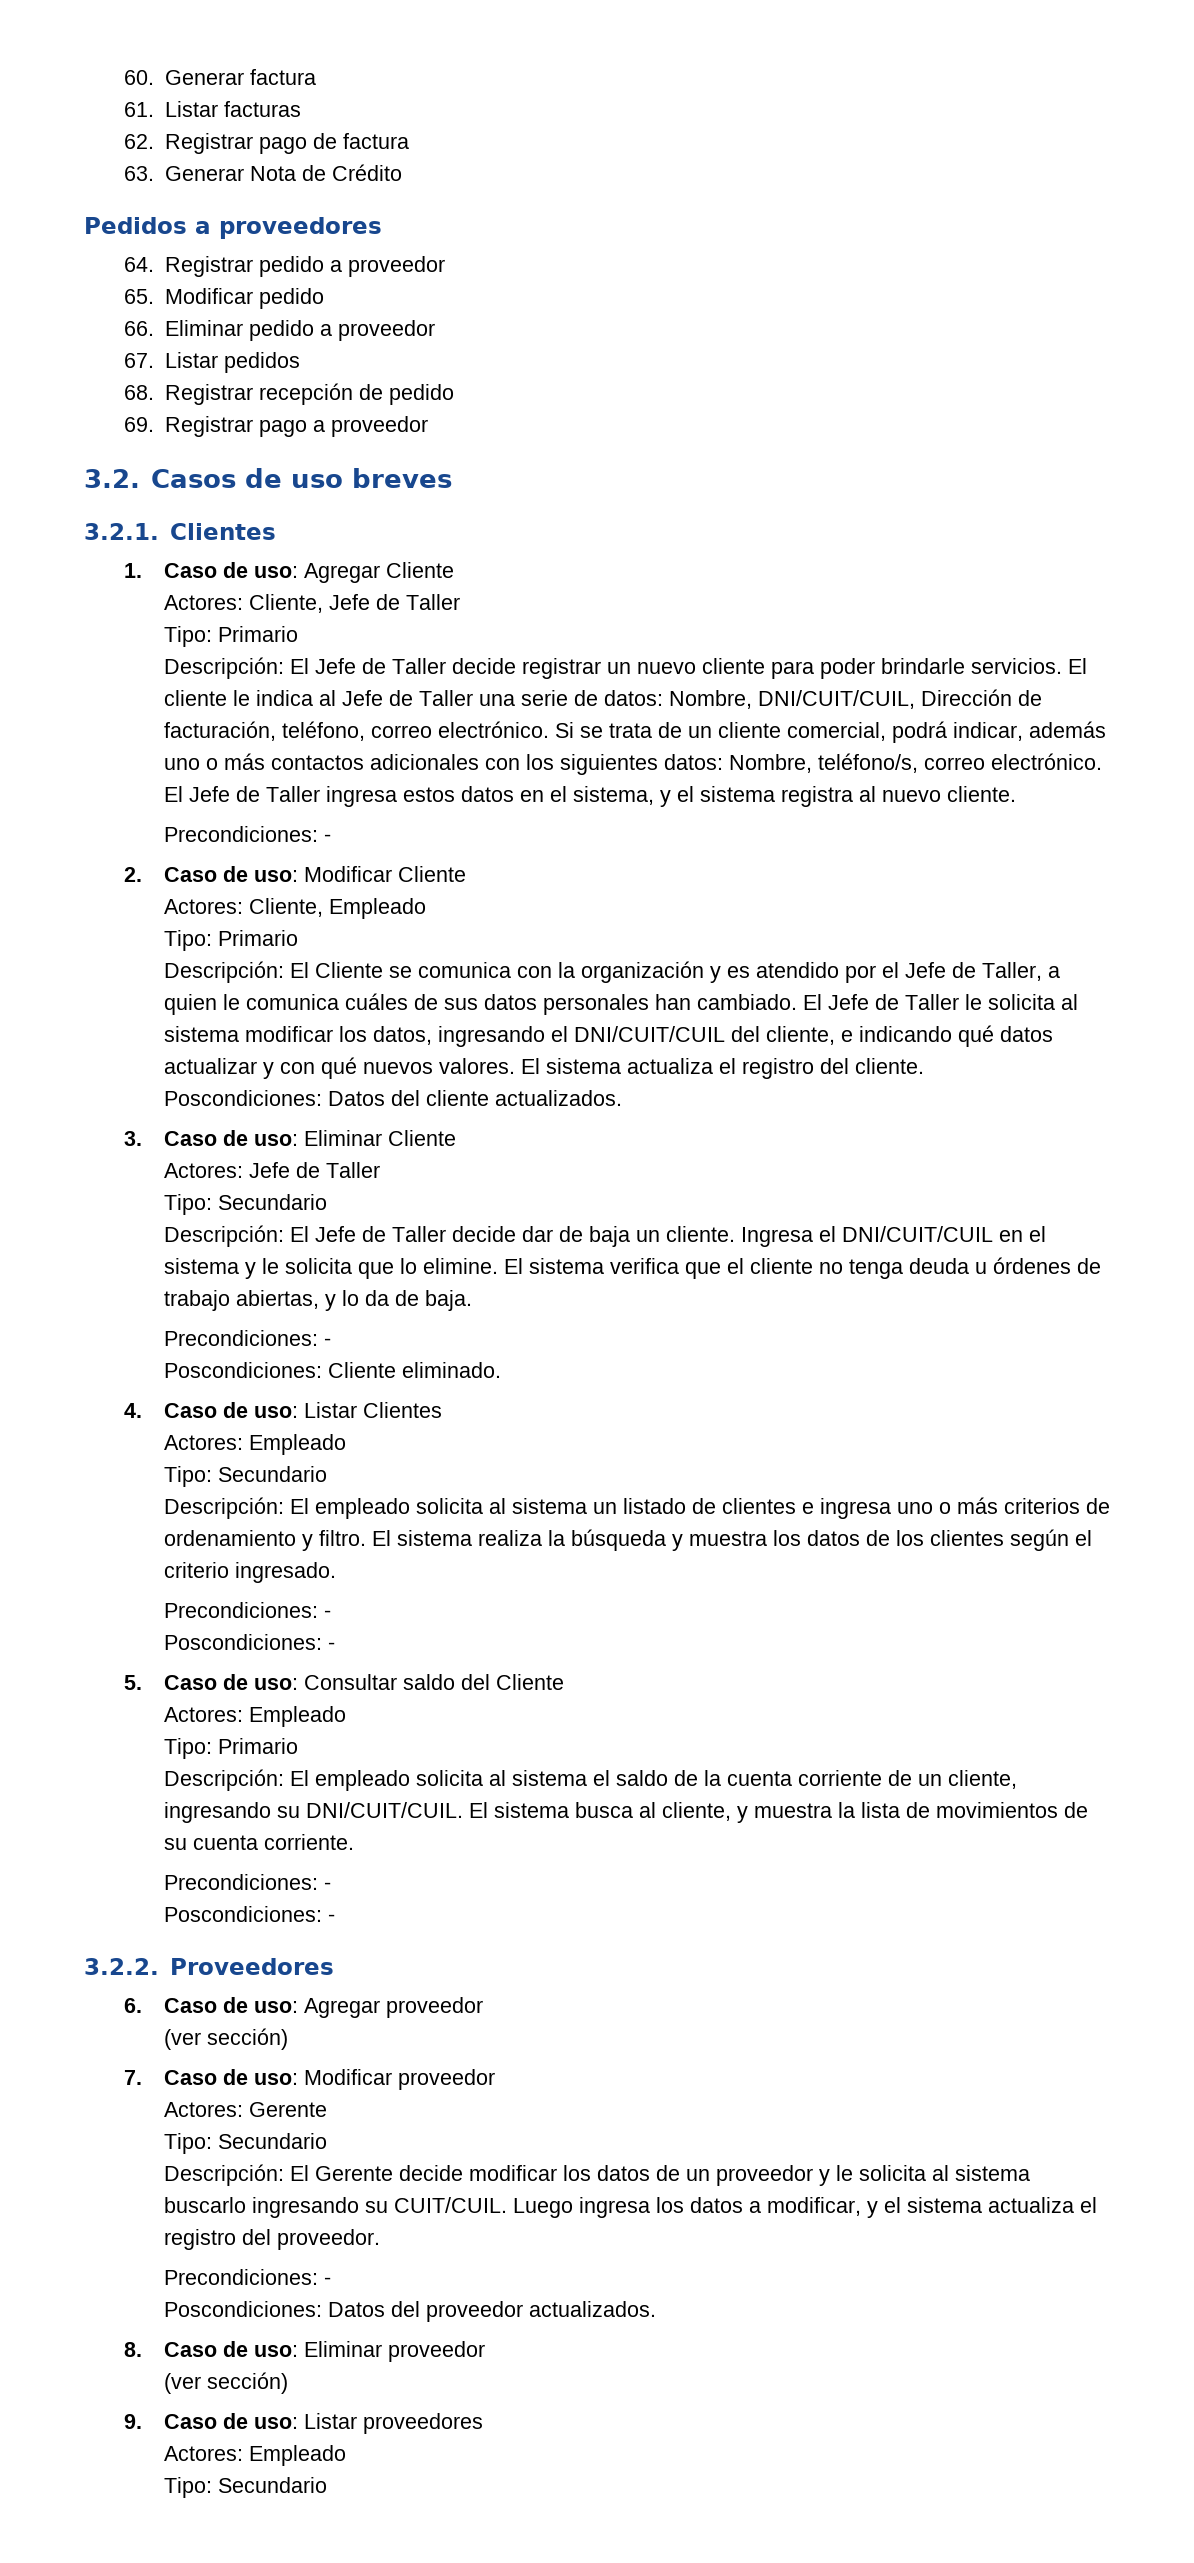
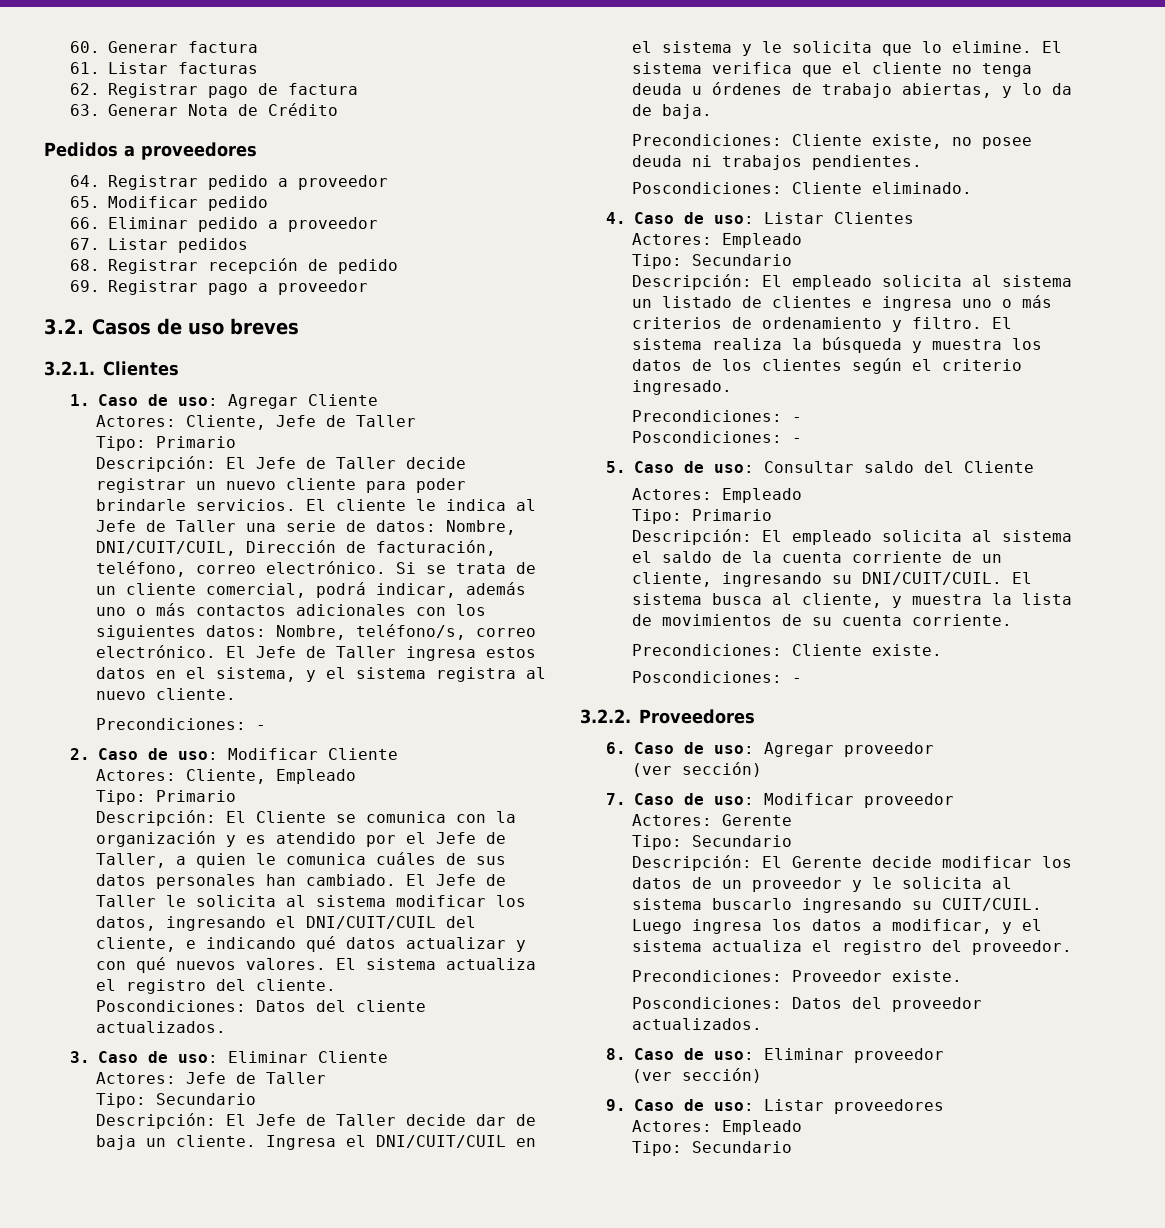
  El sistema verifica que el cliente no tenga deuda u órdenes de trabajo abiertas, y lo da de baja.
- Precondiciones: -
+ Precondiciones: Cliente existe, no posee deuda ni trabajos pendientes.
  El sistema busca al cliente, y muestra la lista de movimientos de su cuenta corriente.
- Precondiciones: -
+ Precondiciones: Cliente existe.
  Luego ingresa los datos a modificar, y el sistema actualiza el registro del proveedor.
- Precondiciones: -
+ Precondiciones: Proveedor existe.

